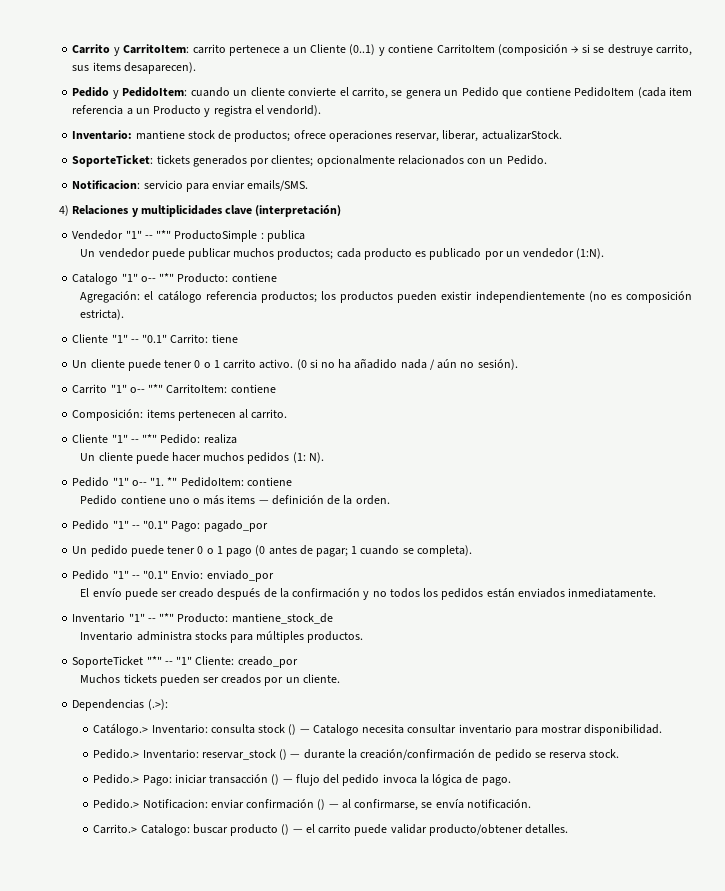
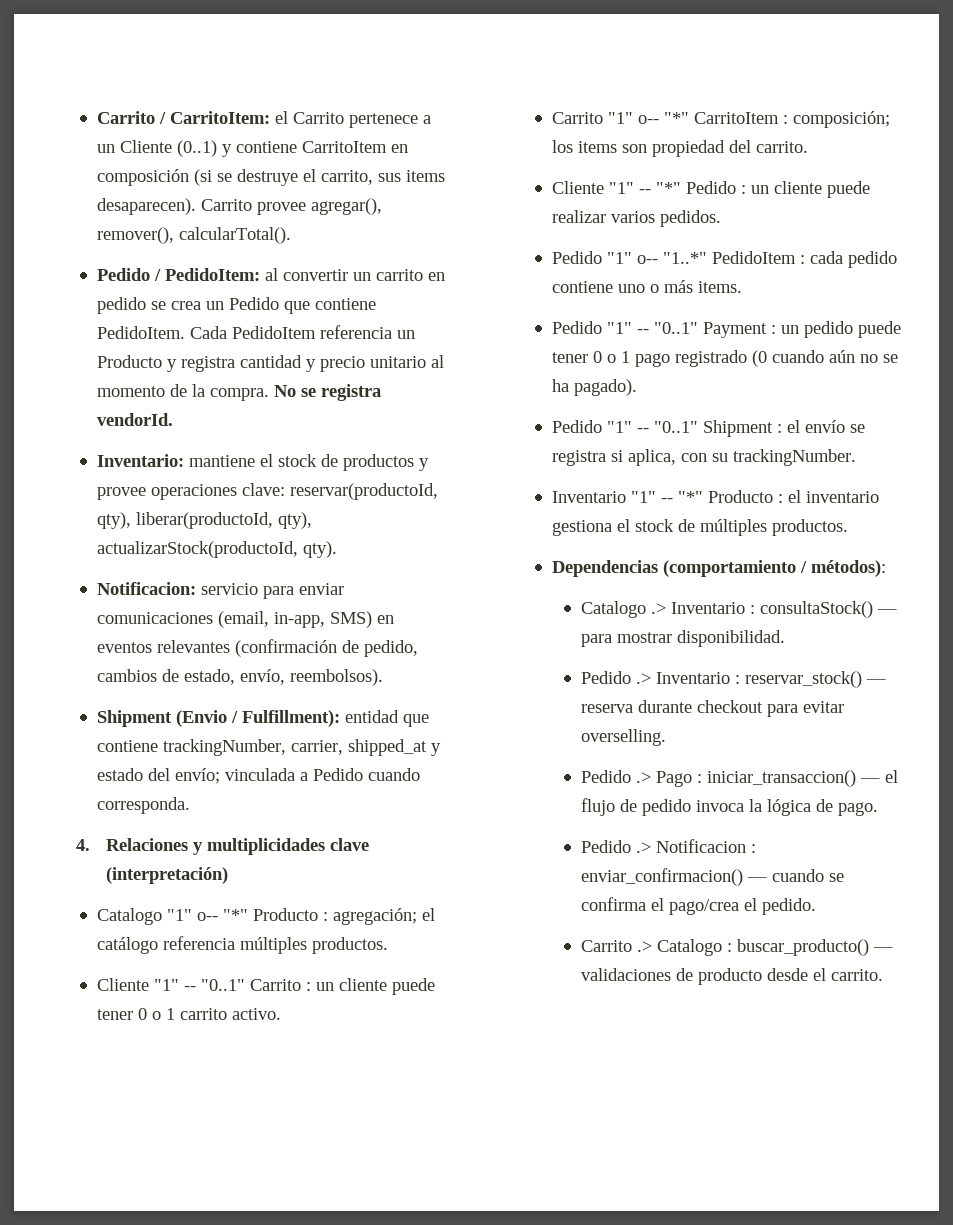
- Carrito y CarritoItem: carrito pertenece a un Cliente (0..1) y contiene CarritoItem (composición → si se destruye carrito, sus items desaparecen).
- Pedido y PedidoItem: cuando un cliente convierte el carrito, se genera un Pedido que contiene PedidoItem (cada item referencia a un Producto y registra el vendorId).
+ Carrito / CarritoItem: el Carrito pertenece a un Cliente (0..1) y contiene CarritoItem en composición (si se destruye el carrito, sus items desaparecen). Carrito provee agregar(), remover(), calcularTotal().
+ Pedido / PedidoItem: al convertir un carrito en pedido se crea un Pedido que contiene PedidoItem. Cada PedidoItem referencia un Producto y registra cantidad y precio unitario al momento de la compra. No se registra vendorId.
- Inventario: mantiene stock de productos; ofrece operaciones reservar, liberar, actualizarStock.
- SoporteTicket: tickets generados por clientes; opcionalmente relacionados con un Pedido.
- Notificacion: servicio para enviar emails/SMS.
- 4) Relaciones y multiplicidades clave (interpretación)
+ Inventario: mantiene el stock de productos y provee operaciones clave: reservar(productoId, qty), liberar(productoId, qty), actualizarStock(productoId, qty).
+ Notificacion: servicio para enviar comunicaciones (email, in-app, SMS) en eventos relevantes (confirmación de pedido, cambios de estado, envío, reembolsos).
+ Shipment (Envio / Fulfillment): entidad que contiene trackingNumber, carrier, shipped_at y estado del envío; vinculada a Pedido cuando corresponda.
+ 4. Relaciones y multiplicidades clave (interpretación)
- Vendedor "1" -- "*" ProductoSimple : publica
- Un vendedor puede publicar muchos productos; cada producto es publicado por un vendedor (1:N).
- Catalogo "1" o-- "*" Producto: contiene
- Agregación: el catálogo referencia productos; los productos pueden existir independientemente (no es composición estricta).
- Cliente "1" -- "0.1" Carrito: tiene
- Un cliente puede tener 0 o 1 carrito activo. (0 si no ha añadido nada / aún no sesión).
- Carrito "1" o-- "*" CarritoItem: contiene
- Composición: items pertenecen al carrito.
+ Catalogo "1" o-- "*" Producto : agregación; el catálogo referencia múltiples productos.
+ Cliente "1" -- "0..1" Carrito : un cliente puede tener 0 o 1 carrito activo.
+ Carrito "1" o-- "*" CarritoItem : composición; los items son propiedad del carrito.
- Cliente "1" -- "*" Pedido: realiza
- Un cliente puede hacer muchos pedidos (1: N).
- Pedido "1" o-- "1. *" PedidoItem: contiene
- Pedido contiene uno o más items — definición de la orden.
- Pedido "1" -- "0.1" Pago: pagado_por
- Un pedido puede tener 0 o 1 pago (0 antes de pagar; 1 cuando se completa).
- Pedido "1" -- "0.1" Envio: enviado_por
- El envío puede ser creado después de la confirmación y no todos los pedidos están enviados inmediatamente.
- Inventario "1" -- "*" Producto: mantiene_stock_de
- Inventario administra stocks para múltiples productos.
- SoporteTicket "*" -- "1" Cliente: creado_por
- Muchos tickets pueden ser creados por un cliente.
- Dependencias (.>):
- Catálogo.> Inventario: consulta stock () — Catalogo necesita consultar inventario para mostrar disponibilidad.
- Pedido.> Inventario: reservar_stock () — durante la creación/confirmación de pedido se reserva stock.
- Pedido.> Pago: iniciar transacción () — flujo del pedido invoca la lógica de pago.
+ Cliente "1" -- "*" Pedido : un cliente puede realizar varios pedidos.
+ Pedido "1" o-- "1..*" PedidoItem : cada pedido contiene uno o más items.
+ Pedido "1" -- "0..1" Payment : un pedido puede tener 0 o 1 pago registrado (0 cuando aún no se ha pagado).
+ Pedido "1" -- "0..1" Shipment : el envío se registra si aplica, con su trackingNumber.
+ Inventario "1" -- "*" Producto : el inventario gestiona el stock de múltiples productos.
+ Dependencias (comportamiento / métodos):
+ Catalogo .> Inventario : consultaStock() — para mostrar disponibilidad.
+ Pedido .> Inventario : reservar_stock() — reserva durante checkout para evitar overselling.
+ Pedido .> Pago : iniciar_transaccion() — el flujo de pedido invoca la lógica de pago.
- Pedido.> Notificacion: enviar confirmación () — al confirmarse, se envía notificación.
- Carrito.> Catalogo: buscar producto () — el carrito puede validar producto/obtener detalles.
+ Pedido .> Notificacion : enviar_confirmacion() — cuando se confirma el pago/crea el pedido.
+ Carrito .> Catalogo : buscar_producto() — validaciones de producto desde el carrito.

